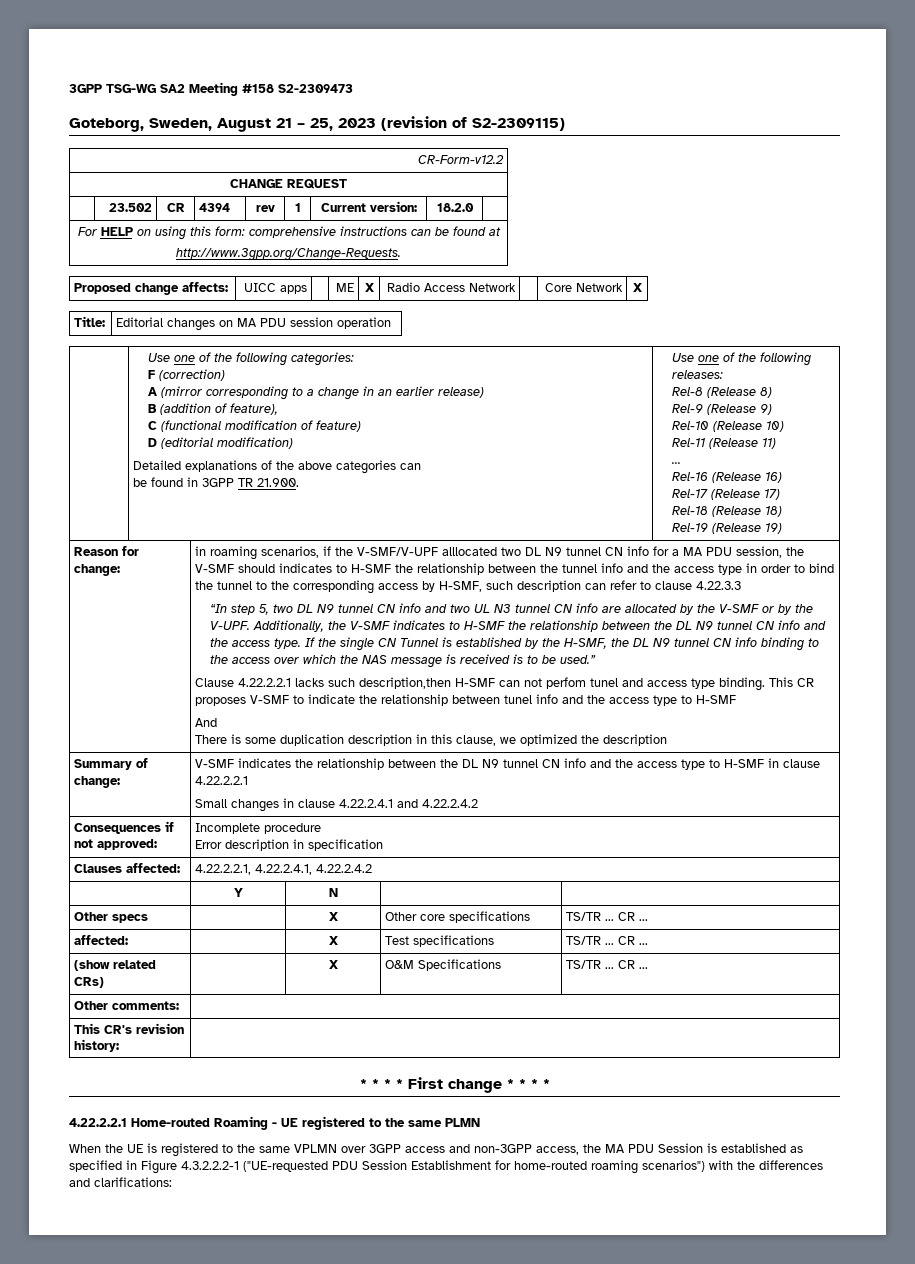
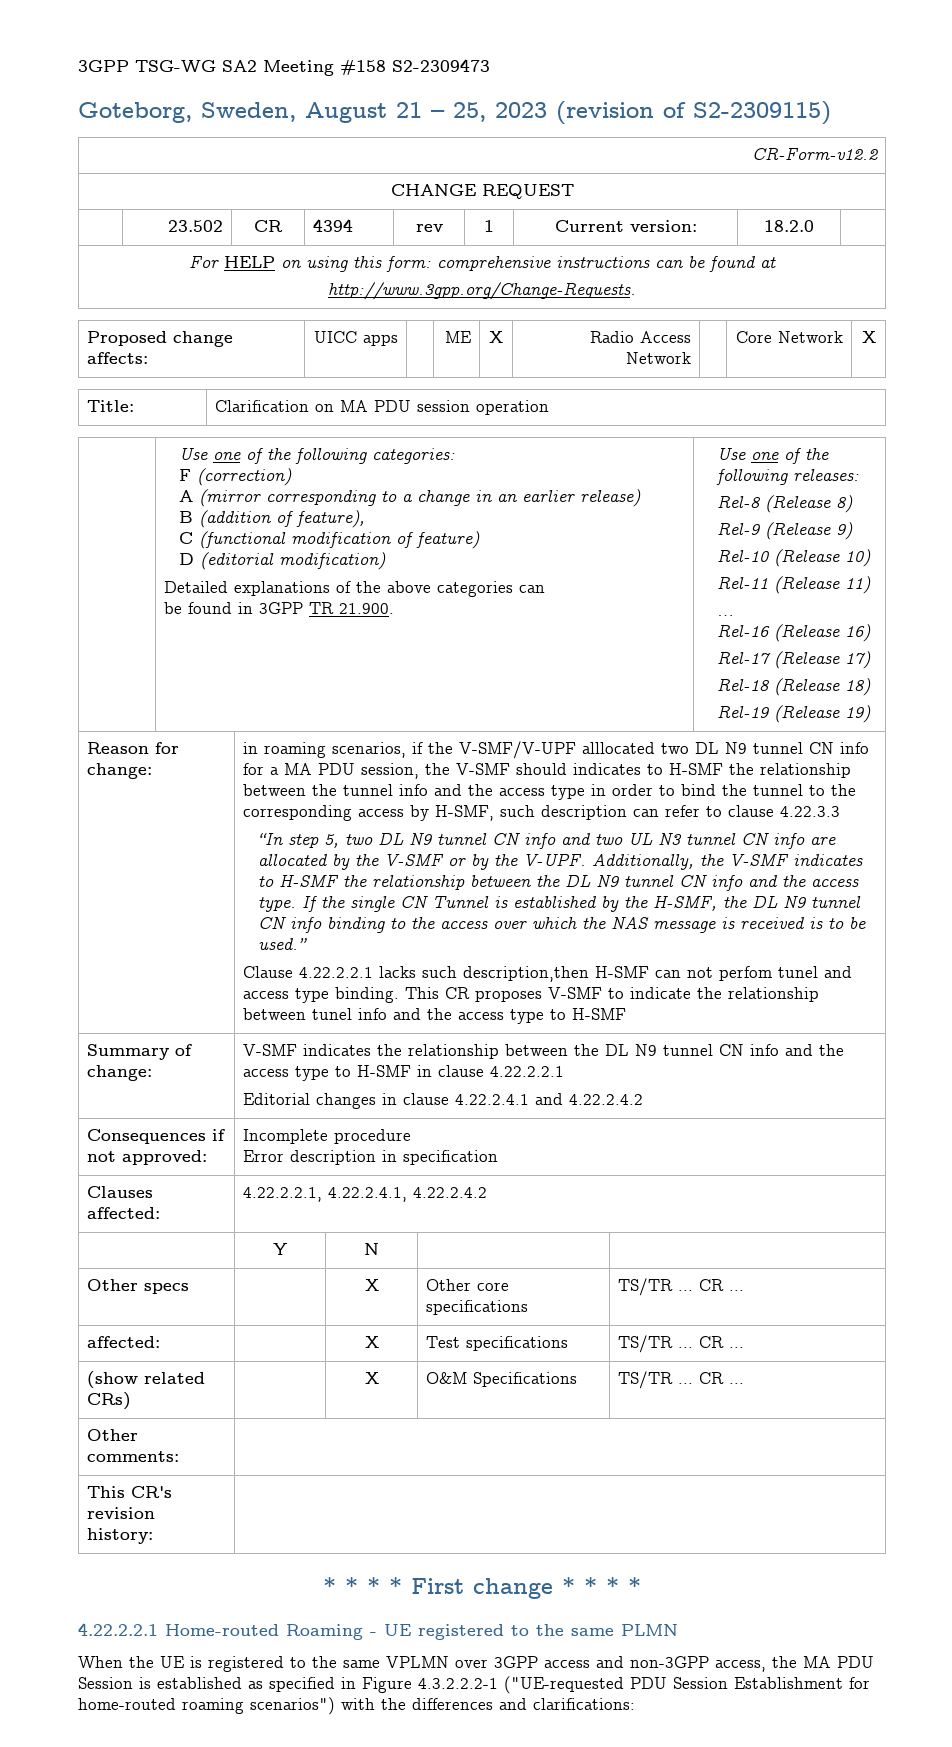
- Title: | Editorial changes on MA PDU session operation
+ Title: | Clarification on MA PDU session operation
- And
- There is some duplication description in this clause, we optimized the description
  Summary of change: | V-SMF indicates the relationship between the DL N9 tunnel CN info and the access type to H-SMF in clause 4.22.2.2.1
- Small changes in clause 4.22.2.4.1 and 4.22.2.4.2
+ Editorial changes in clause 4.22.2.4.1 and 4.22.2.4.2

